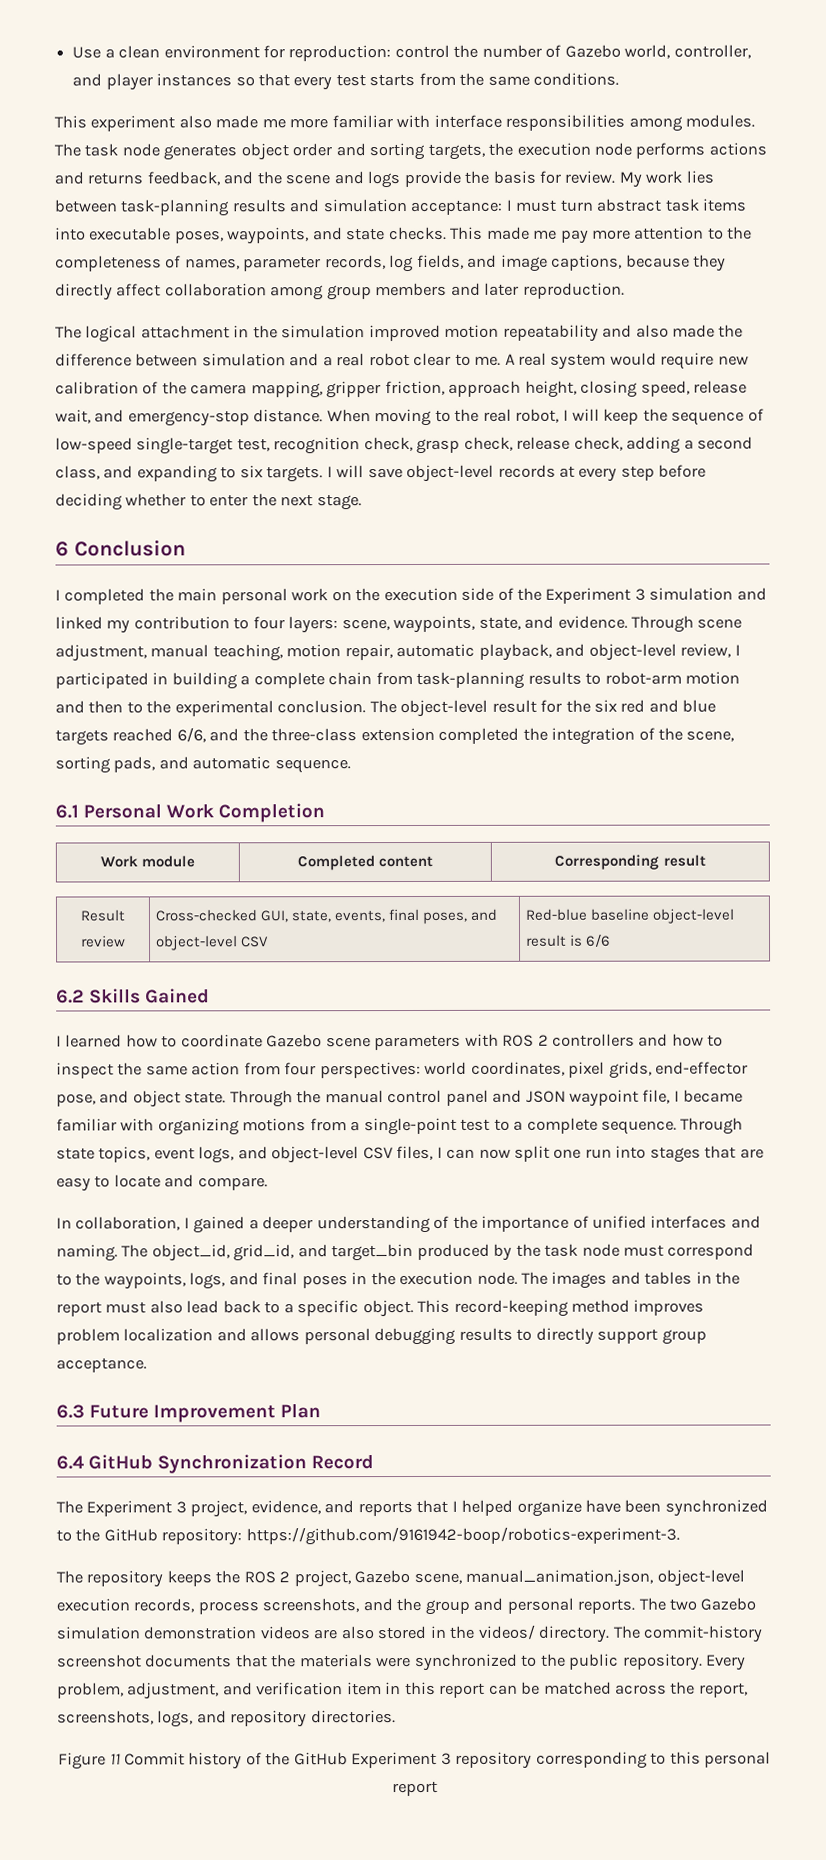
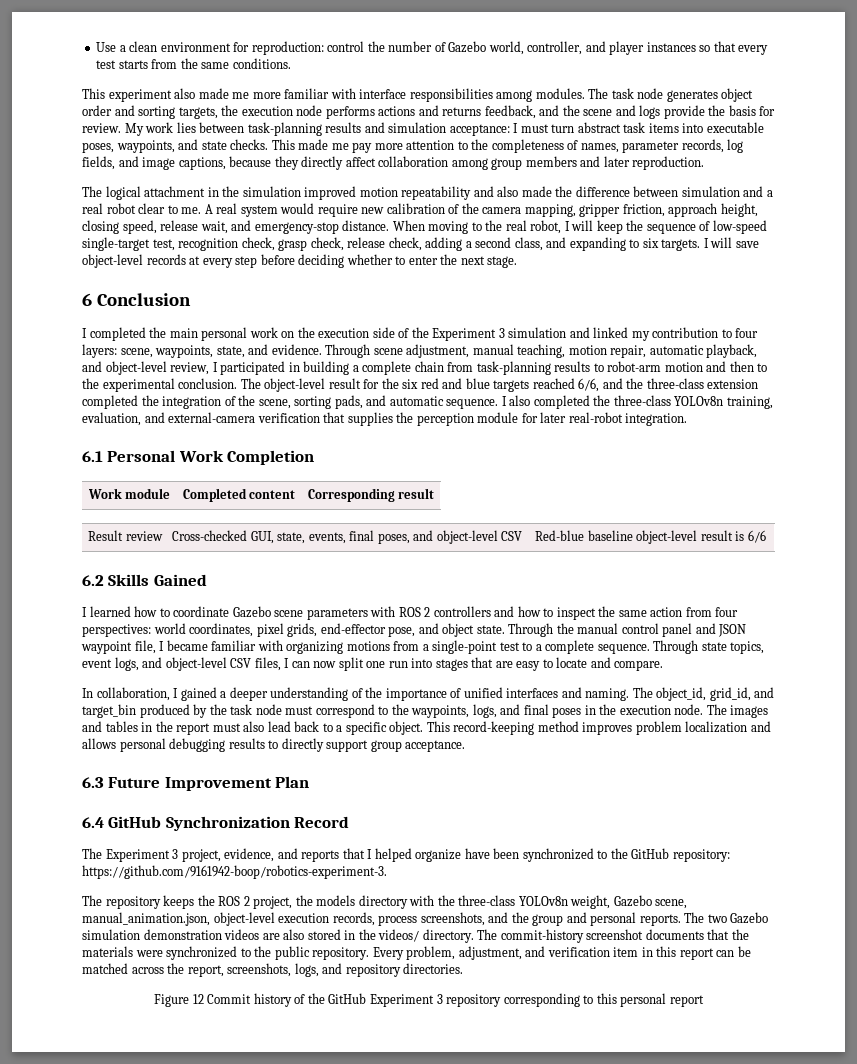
+ I also completed the three-class YOLOv8n training, evaluation, and external-camera verification that supplies the perception module for later real-robot integration.
- The repository keeps the ROS 2 project, Gazebo scene, manual_animation.json, object-level execution records, process screenshots, and the group and personal reports.
+ The repository keeps the ROS 2 project, the models directory with the three-class YOLOv8n weight, Gazebo scene, manual_animation.json, object-level execution records, process screenshots, and the group and personal reports.
- Figure 11 Commit history of the GitHub Experiment 3 repository corresponding to this personal report
+ Figure 12 Commit history of the GitHub Experiment 3 repository corresponding to this personal report

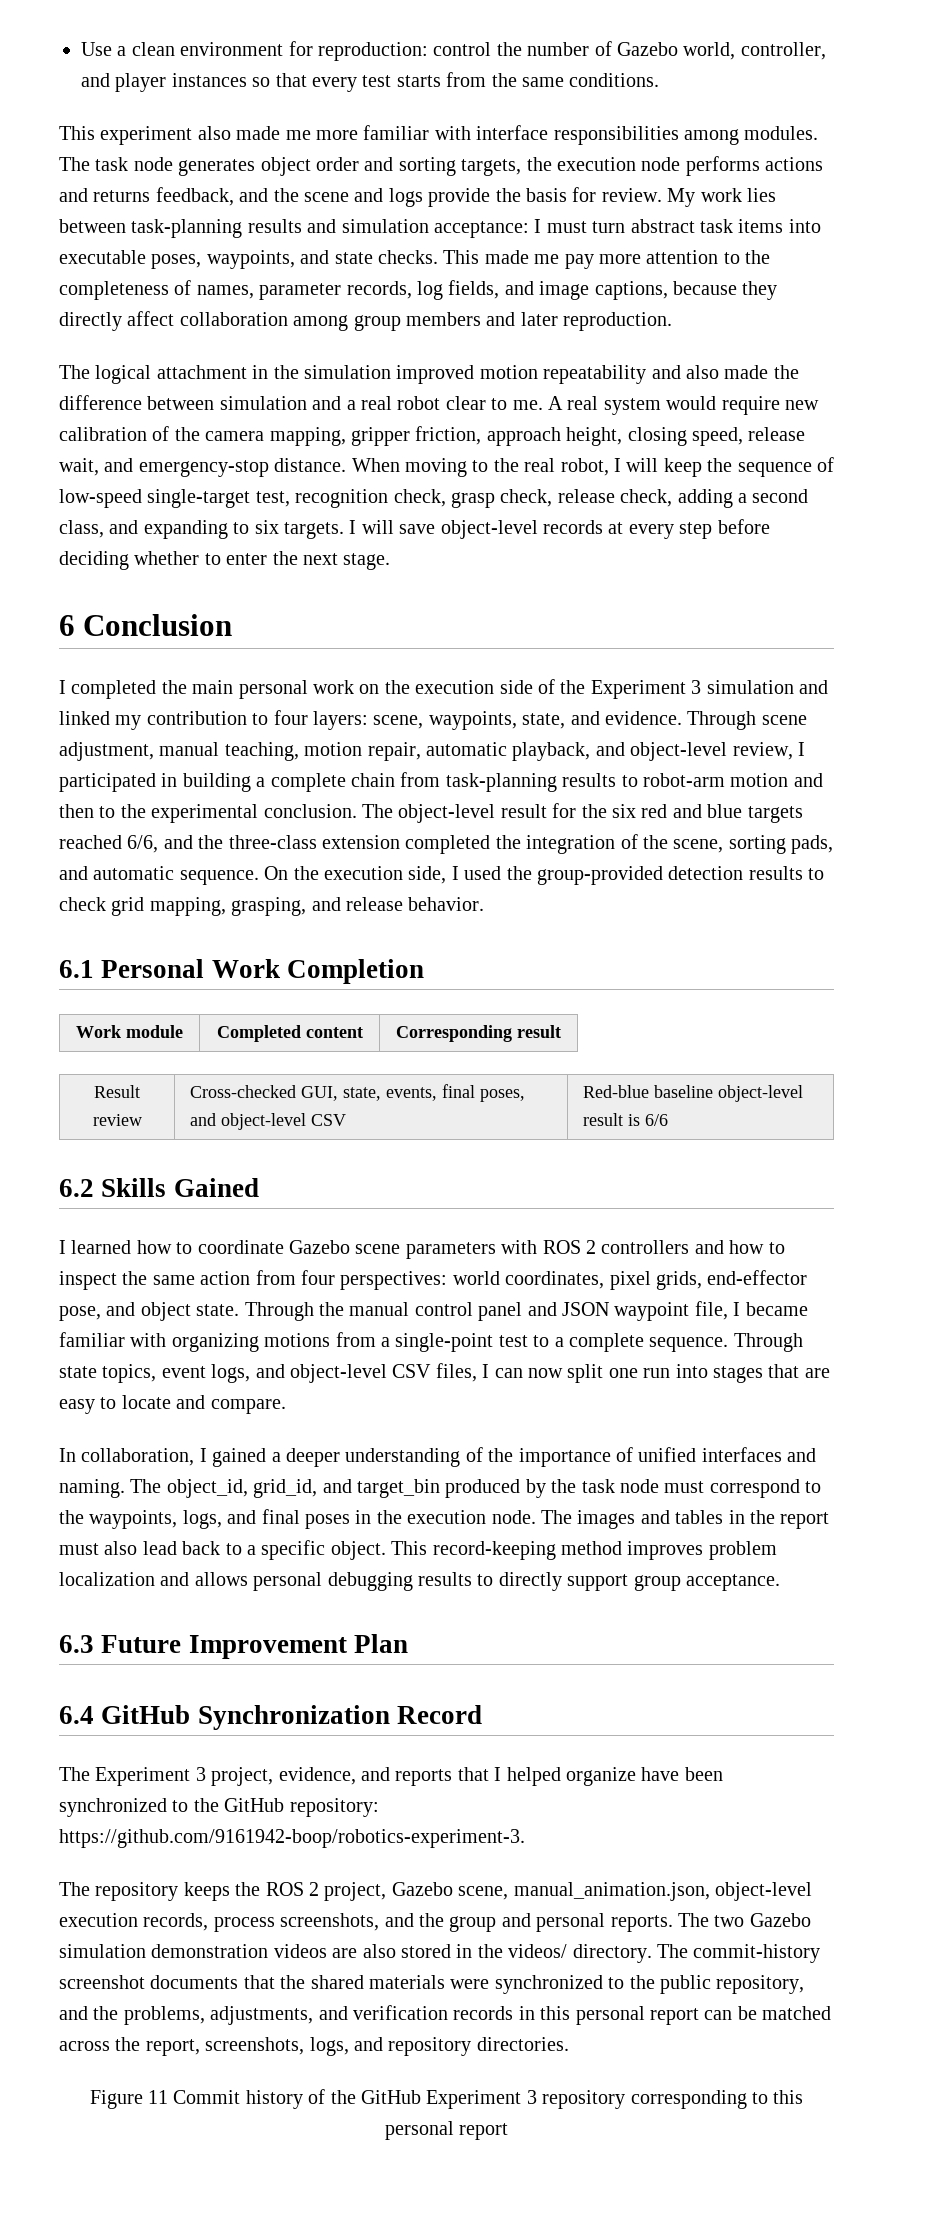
- I also completed the three-class YOLOv8n training, evaluation, and external-camera verification that supplies the perception module for later real-robot integration.
+ On the execution side, I used the group-provided detection results to check grid mapping, grasping, and release behavior.
- The repository keeps the ROS 2 project, the models directory with the three-class YOLOv8n weight, Gazebo scene, manual_animation.json, object-level execution records, process screenshots, and the group and personal reports.
+ The repository keeps the ROS 2 project, Gazebo scene, manual_animation.json, object-level execution records, process screenshots, and the group and personal reports.
- The commit-history screenshot documents that the materials were synchronized to the public repository. Every problem, adjustment, and verification item in this report can be matched across the report, screenshots, logs, and repository directories.
+ The commit-history screenshot documents that the shared materials were synchronized to the public repository, and the problems, adjustments, and verification records in this personal report can be matched across the report, screenshots, logs, and repository directories.
- Figure 12 Commit history of the GitHub Experiment 3 repository corresponding to this personal report
+ Figure 11 Commit history of the GitHub Experiment 3 repository corresponding to this personal report

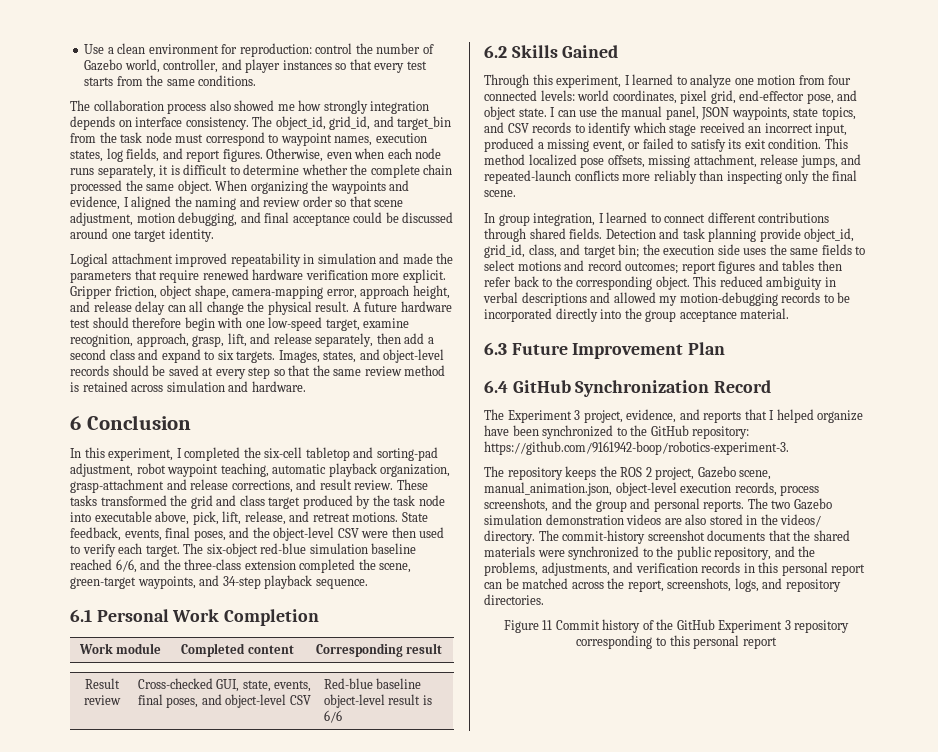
- This experiment also made me more familiar with interface responsibilities among modules. The task node generates object order and sorting targets, the execution node performs actions and returns feedback, and the scene and logs provide the basis for review. My work lies between task-planning results and simulation acceptance: I must turn abstract task items into executable poses, waypoints, and state checks. This made me pay more attention to the completeness of names, parameter records, log fields, and image captions, because they directly affect collaboration among group members and later reproduction.
- The logical attachment in the simulation improved motion repeatability and also made the difference between simulation and a real robot clear to me. A real system would require new calibration of the camera mapping, gripper friction, approach height, closing speed, release wait, and emergency-stop distance. When moving to the real robot, I will keep the sequence of low-speed single-target test, recognition check, grasp check, release check, adding a second class, and expanding to six targets. I will save object-level records at every step before deciding whether to enter the next stage.
+ The collaboration process also showed me how strongly integration depends on interface consistency. The object_id, grid_id, and target_bin from the task node must correspond to waypoint names, execution states, log fields, and report figures. Otherwise, even when each node runs separately, it is difficult to determine whether the complete chain processed the same object. When organizing the waypoints and evidence, I aligned the naming and review order so that scene adjustment, motion debugging, and final acceptance could be discussed around one target identity.
+ Logical attachment improved repeatability in simulation and made the parameters that require renewed hardware verification more explicit. Gripper friction, object shape, camera-mapping error, approach height, and release delay can all change the physical result. A future hardware test should therefore begin with one low-speed target, examine recognition, approach, grasp, lift, and release separately, then add a second class and expand to six targets. Images, states, and object-level records should be saved at every step so that the same review method is retained across simulation and hardware.
  6 Conclusion
- I completed the main personal work on the execution side of the Experiment 3 simulation and linked my contribution to four layers: scene, waypoints, state, and evidence. Through scene adjustment, manual teaching, motion repair, automatic playback, and object-level review, I participated in building a complete chain from task-planning results to robot-arm motion and then to the experimental conclusion. The object-level result for the six red and blue targets reached 6/6, and the three-class extension completed the integration of the scene, sorting pads, and automatic sequence. On the execution side, I used the group-provided detection results to check grid mapping, grasping, and release behavior.
+ In this experiment, I completed the six-cell tabletop and sorting-pad adjustment, robot waypoint teaching, automatic playback organization, grasp-attachment and release corrections, and result review. These tasks transformed the grid and class target produced by the task node into executable above, pick, lift, release, and retreat motions. State feedback, events, final poses, and the object-level CSV were then used to verify each target. The six-object red-blue simulation baseline reached 6/6, and the three-class extension completed the scene, green-target waypoints, and 34-step playback sequence.
- I learned how to coordinate Gazebo scene parameters with ROS 2 controllers and how to inspect the same action from four perspectives: world coordinates, pixel grids, end-effector pose, and object state.
+ Through this experiment, I learned to analyze one motion from four connected levels: world coordinates, pixel grid, end-effector pose, and object state.
- Through the manual control panel and JSON waypoint file, I became familiar with organizing motions from a single-point test to a complete sequence. Through state topics, event logs, and object-level CSV files, I can now split one run into stages that are easy to locate and compare.
- In collaboration, I gained a deeper understanding of the importance of unified interfaces and naming. The object_id, grid_id, and target_bin produced by the task node must correspond to the waypoints, logs, and final poses in the execution node. The images and tables in the report must also lead back to a specific object. This record-keeping method improves problem localization and allows personal debugging results to directly support group acceptance.
+ I can use the manual panel, JSON waypoints, state topics, and CSV records to identify which stage received an incorrect input, produced a missing event, or failed to satisfy its exit condition. This method localized pose offsets, missing attachment, release jumps, and repeated-launch conflicts more reliably than inspecting only the final scene.
+ In group integration, I learned to connect different contributions through shared fields. Detection and task planning provide object_id, grid_id, class, and target bin; the execution side uses the same fields to select motions and record outcomes; report figures and tables then refer back to the corresponding object. This reduced ambiguity in verbal descriptions and allowed my motion-debugging records to be incorporated directly into the group acceptance material.

